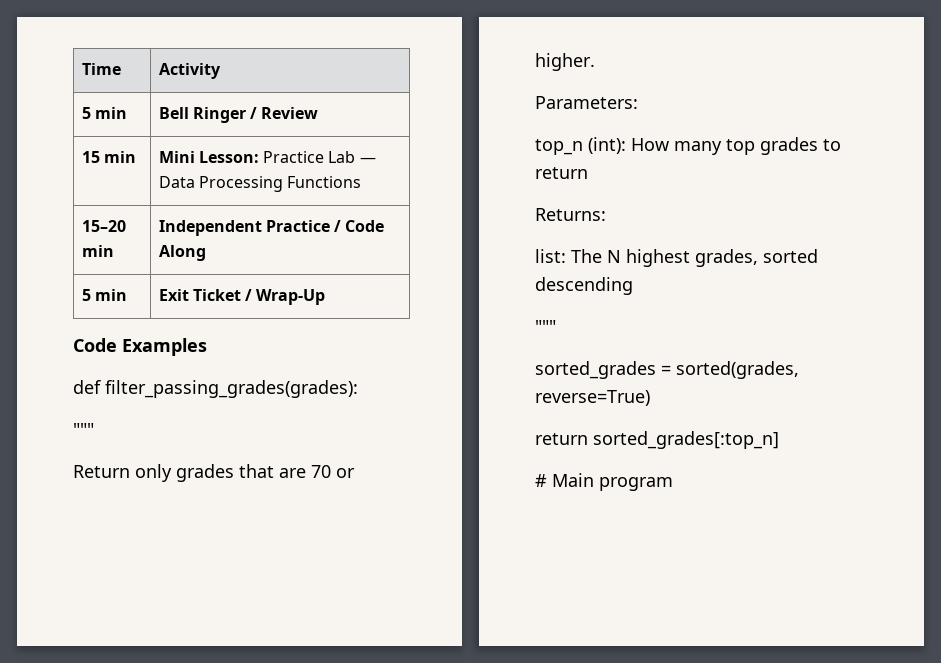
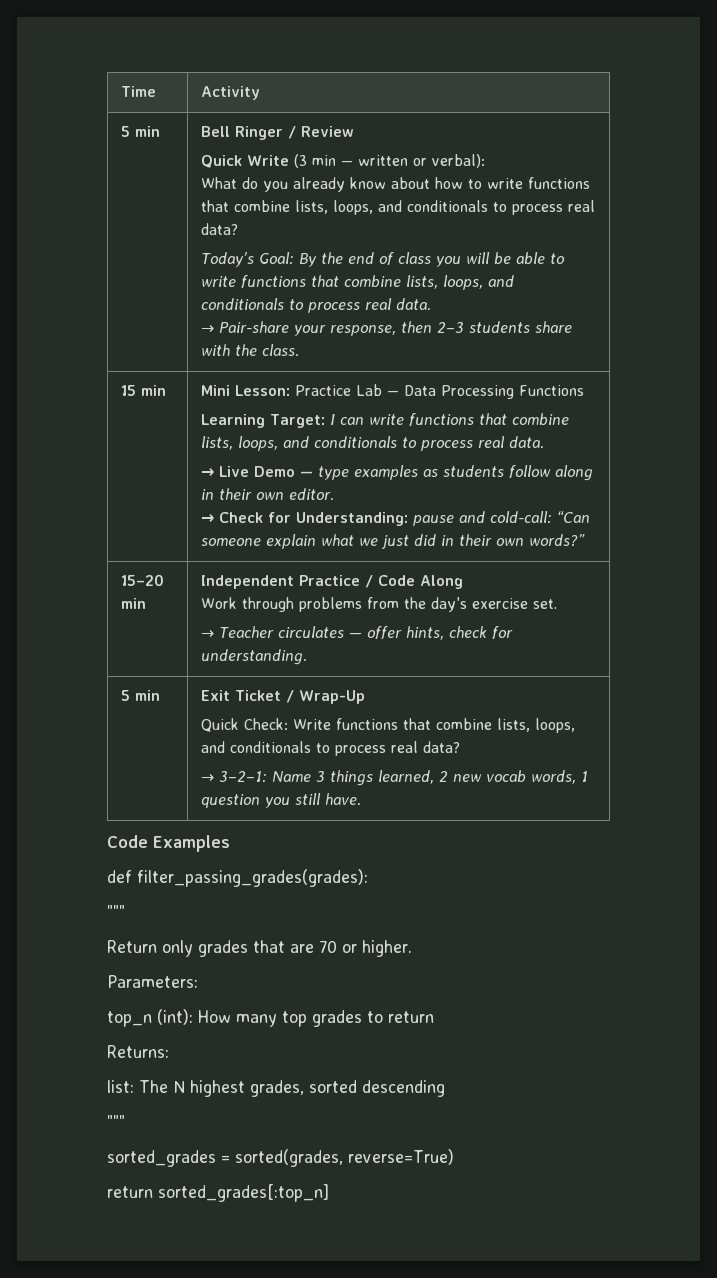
+ Quick Write (3 min — written or verbal):
+ What do you already know about how to write functions that combine lists, loops, and conditionals to process real data?
+ Today’s Goal: By the end of class you will be able to write functions that combine lists, loops, and conditionals to process real data.
+ → Pair-share your response, then 2–3 students share with the class.
+ Learning Target: I can write functions that combine lists, loops, and conditionals to process real data.
+ → Live Demo — type examples as students follow along in their own editor.
+ → Check for Understanding: pause and cold-call: “Can someone explain what we just did in their own words?”
  15–20 min | Independent Practice / Code Along
+ Work through problems from the day's exercise set.
+ → Teacher circulates — offer hints, check for understanding.
  5 min | Exit Ticket / Wrap-Up
+ Quick Check: Write functions that combine lists, loops, and conditionals to process real data?
+ → 3–2–1: Name 3 things learned, 2 new vocab words, 1 question you still have.
- # Main program

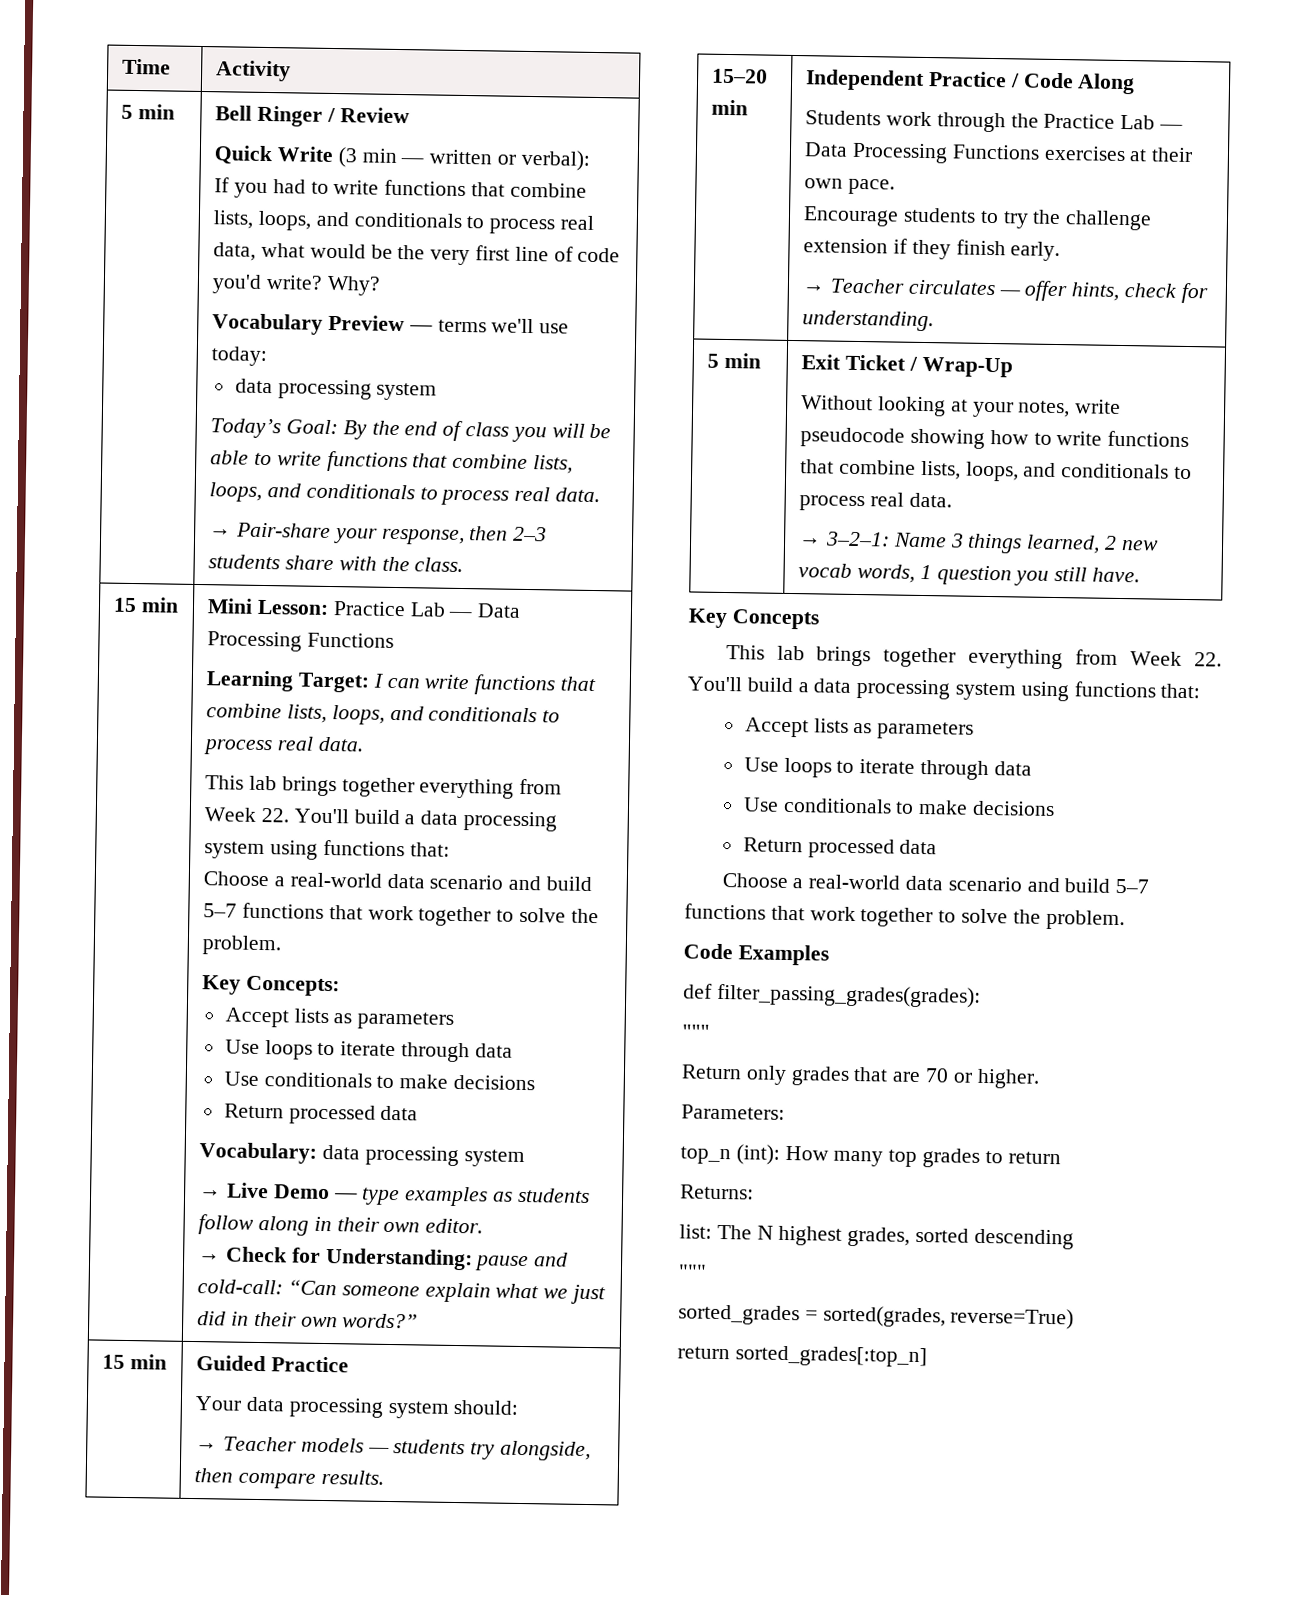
- What do you already know about how to write functions that combine lists, loops, and conditionals to process real data?
+ If you had to write functions that combine lists, loops, and conditionals to process real data, what would be the very first line of code you'd write? Why?
+ Vocabulary Preview — terms we'll use today:
+ data processing system
  Learning Target: I can write functions that combine lists, loops, and conditionals to process real data.
+ This lab brings together everything from Week 22. You'll build a data processing system using functions that:
+ Choose a real-world data scenario and build 5–7 functions that work together to solve the problem.
+ Key Concepts:
+ Accept lists as parameters
+ Use loops to iterate through data
+ Use conditionals to make decisions
+ Return processed data
+ Vocabulary: data processing system
+ 15 min | Guided Practice
+ Your data processing system should:
+ → Teacher models — students try alongside, then compare results.
- Work through problems from the day's exercise set.
+ Students work through the Practice Lab — Data Processing Functions exercises at their own pace.
+ Encourage students to try the challenge extension if they finish early.
- Quick Check: Write functions that combine lists, loops, and conditionals to process real data?
+ Without looking at your notes, write pseudocode showing how to write functions that combine lists, loops, and conditionals to process real data.
+ Key Concepts
+ This lab brings together everything from Week 22. You'll build a data processing system using functions that:
+ Accept lists as parameters
+ Use loops to iterate through data
+ Use conditionals to make decisions
+ Return processed data
+ Choose a real-world data scenario and build 5–7 functions that work together to solve the problem.

